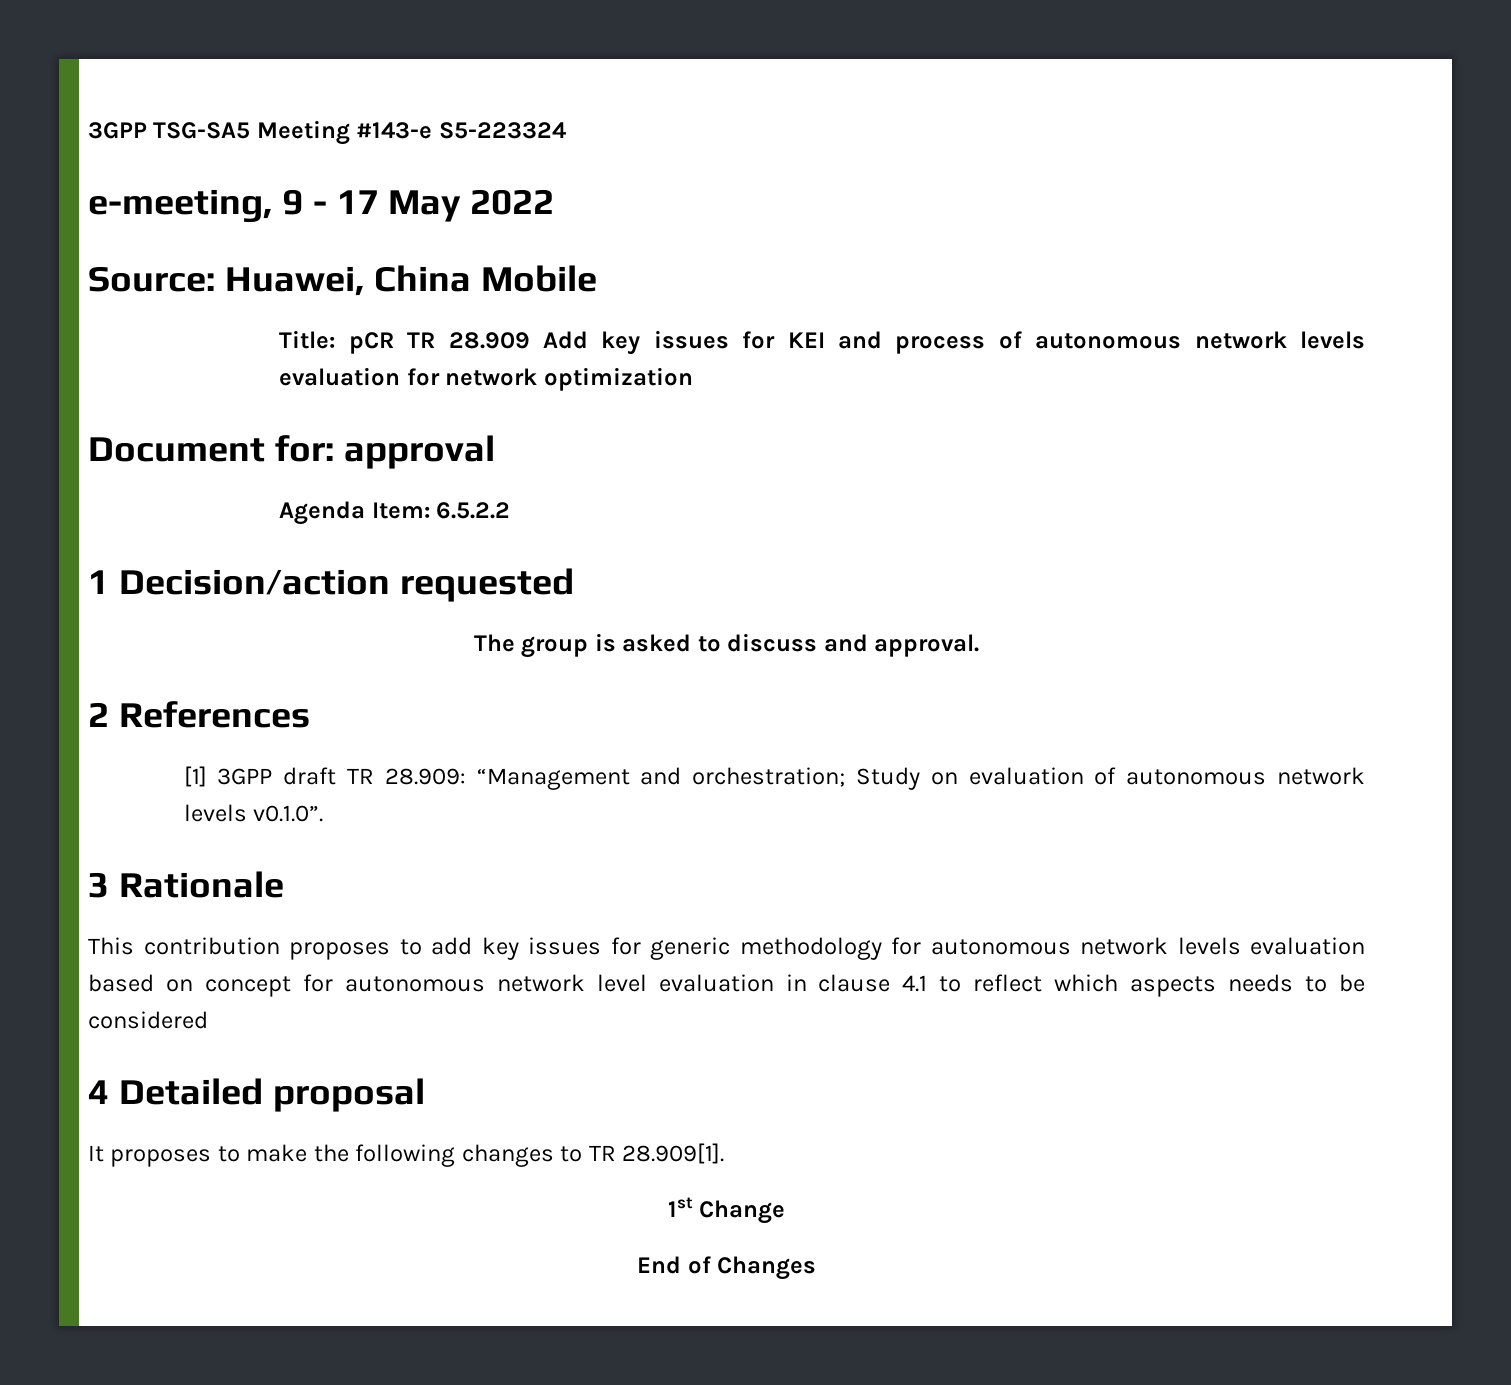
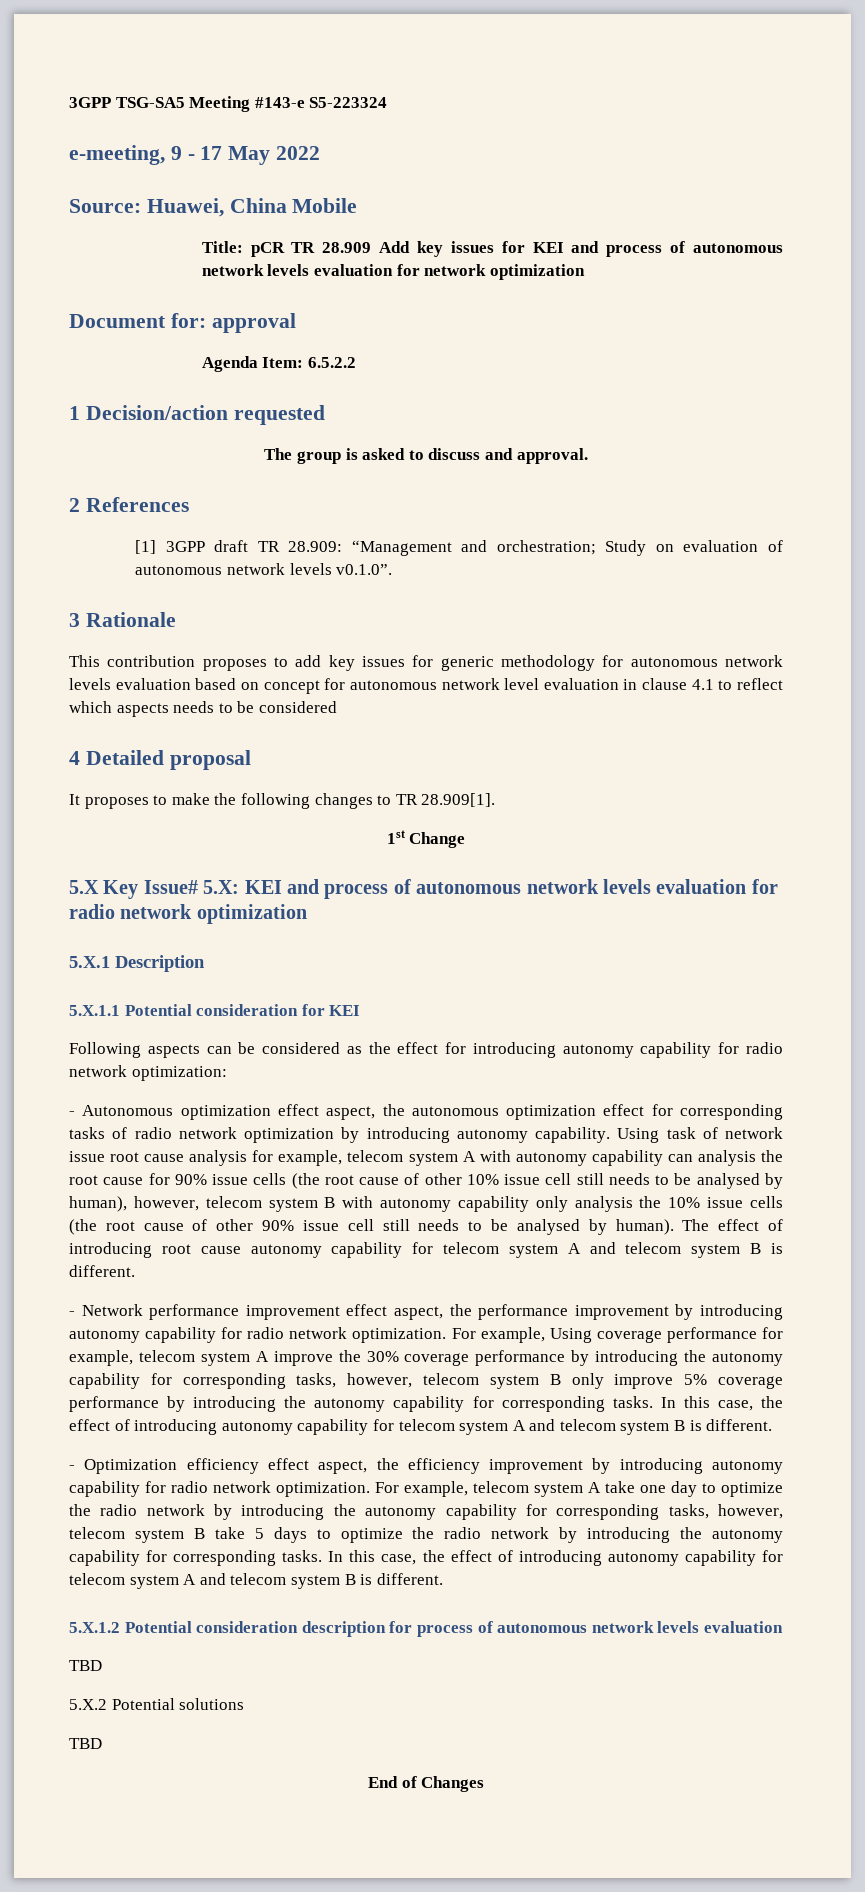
+ 5.X Key Issue# 5.X: KEI and process of autonomous network levels evaluation for radio network optimization
+ 5.X.1 Description
+ 5.X.1.1 Potential consideration for KEI
+ Following aspects can be considered as the effect for introducing autonomy capability for radio network optimization:
+ - Autonomous optimization effect aspect, the autonomous optimization effect for corresponding tasks of radio network optimization by introducing autonomy capability. Using task of network issue root cause analysis for example, telecom system A with autonomy capability can analysis the root cause for 90% issue cells (the root cause of other 10% issue cell still needs to be analysed by human), however, telecom system B with autonomy capability only analysis the 10% issue cells (the root cause of other 90% issue cell still needs to be analysed by human). The effect of introducing root cause autonomy capability for telecom system A and telecom system B is different.
+ - Network performance improvement effect aspect, the performance improvement by introducing autonomy capability for radio network optimization. For example, Using coverage performance for example, telecom system A improve the 30% coverage performance by introducing the autonomy capability for corresponding tasks, however, telecom system B only improve 5% coverage performance by introducing the autonomy capability for corresponding tasks. In this case, the effect of introducing autonomy capability for telecom system A and telecom system B is different.
+ - Optimization efficiency effect aspect, the efficiency improvement by introducing autonomy capability for radio network optimization. For example, telecom system A take one day to optimize the radio network by introducing the autonomy capability for corresponding tasks, however, telecom system B take 5 days to optimize the radio network by introducing the autonomy capability for corresponding tasks. In this case, the effect of introducing autonomy capability for telecom system A and telecom system B is different.
+ 5.X.1.2 Potential consideration description for process of autonomous network levels evaluation
+ TBD
+ 5.X.2 Potential solutions
+ TBD

